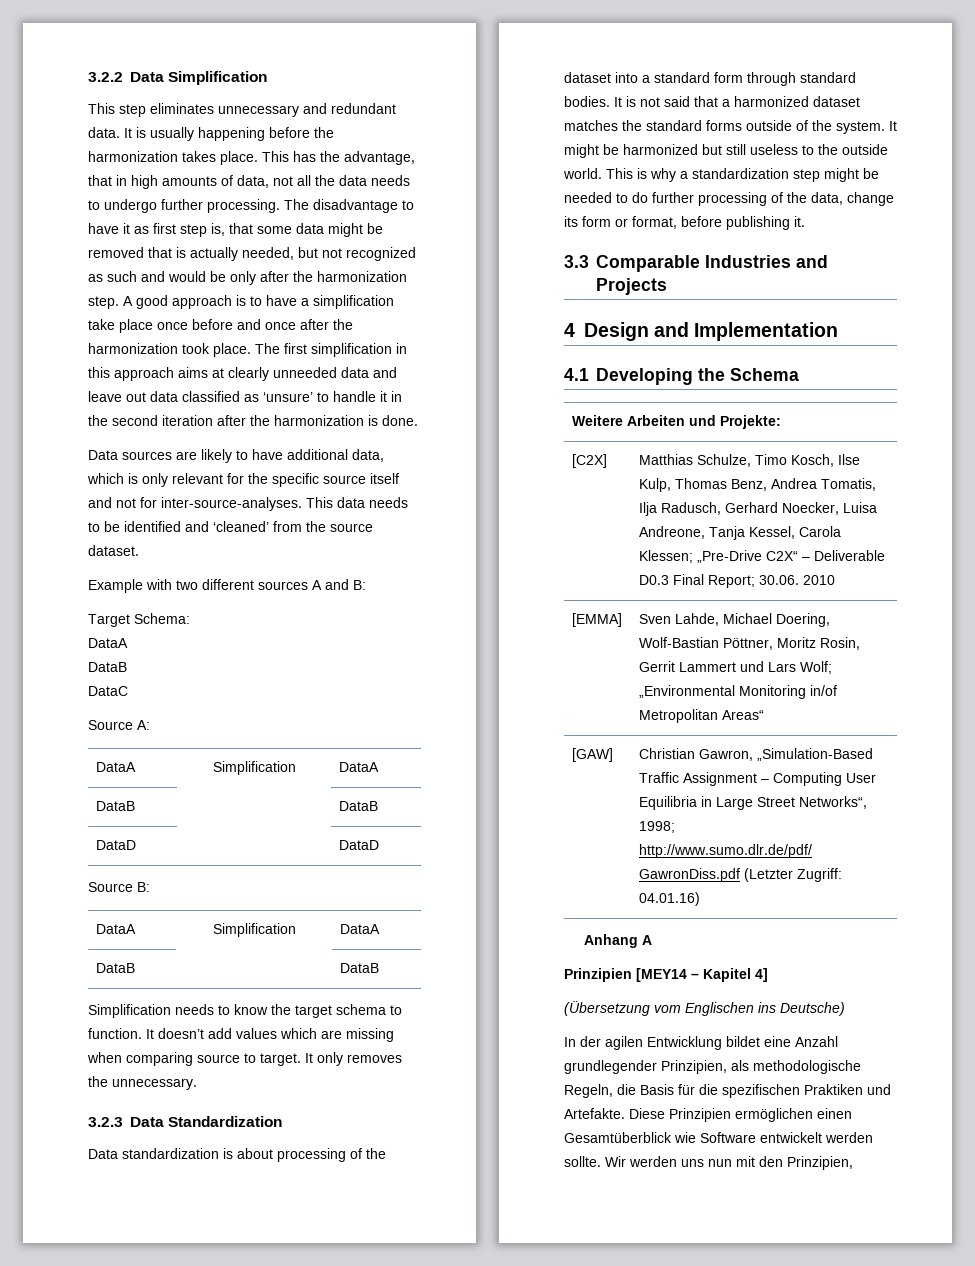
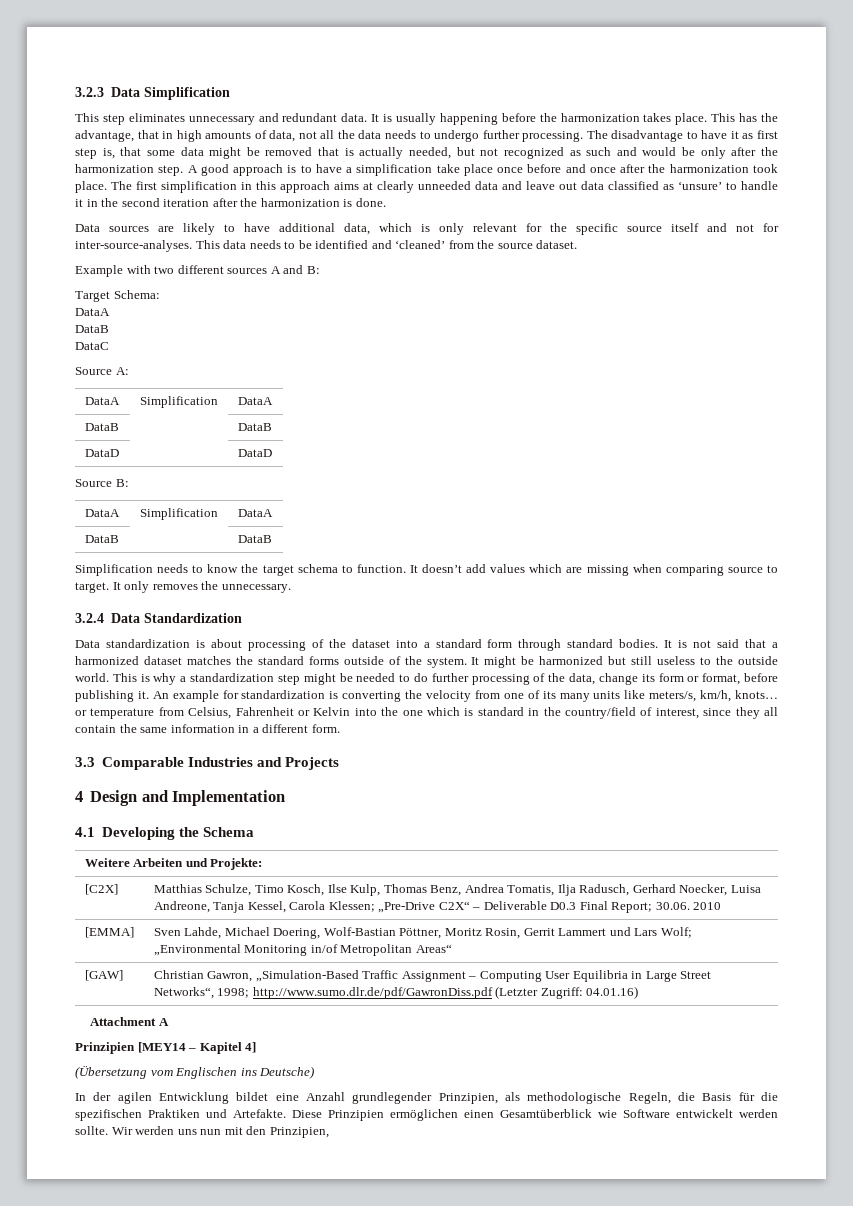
- 3.2.2 Data Simplification
+ 3.2.3 Data Simplification
- 3.2.3 Data Standardization
+ 3.2.4 Data Standardization
+ An example for standardization is converting the velocity from one of its many units like meters/s, km/h, knots… or temperature from Celsius, Fahrenheit or Kelvin into the one which is standard in the country/field of interest, since they all contain the same information in a different form.
- Anhang A
+ Attachment A

